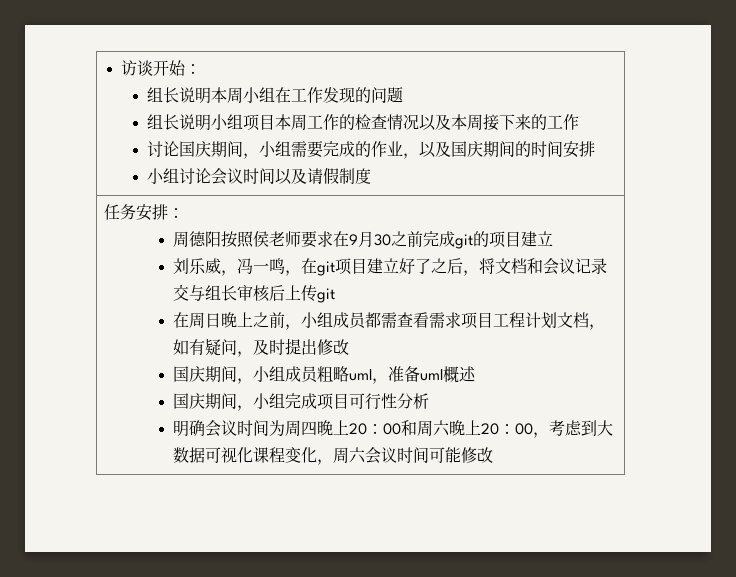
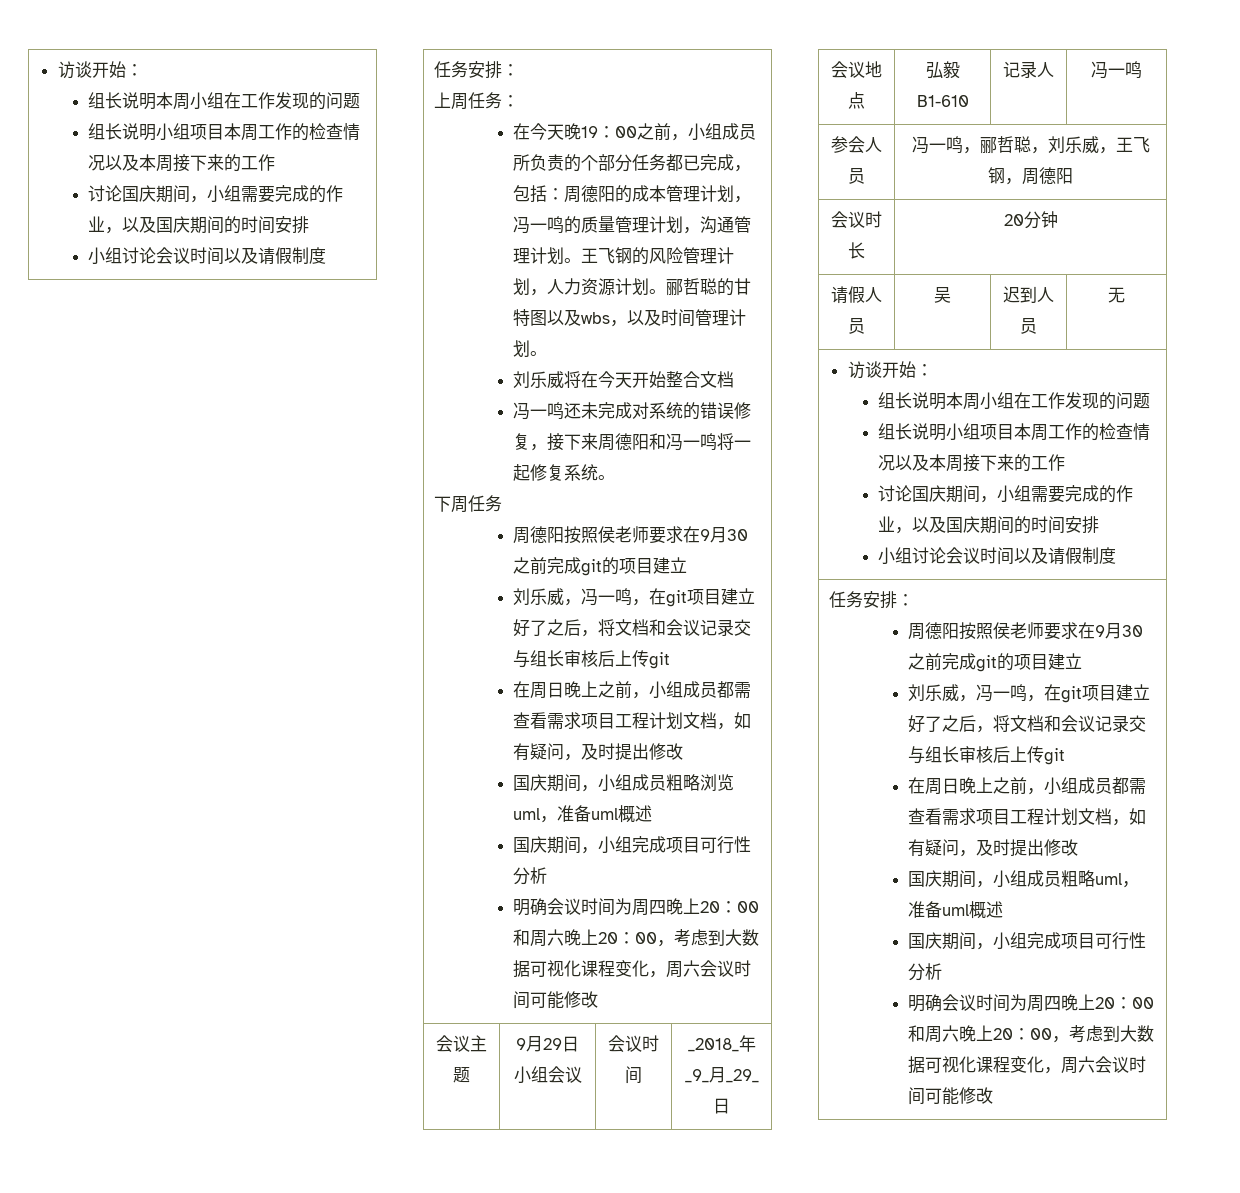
+ 上周任务：
+ 在今天晚19：00之前，小组成员所负责的个部分任务都已完成，包括：周德阳的成本管理计划，冯一鸣的质量管理计划，沟通管理计划。王飞钢的风险管理计划，人力资源计划。郦哲聪的甘特图以及wbs，以及时间管理计划。
+ 刘乐威将在今天开始整合文档
+ 冯一鸣还未完成对系统的错误修复，接下来周德阳和冯一鸣将一起修复系统。
+ 下周任务
+ 周德阳按照侯老师要求在9月30之前完成git的项目建立
+ 刘乐威，冯一鸣，在git项目建立好了之后，将文档和会议记录交与组长审核后上传git
+ 在周日晚上之前，小组成员都需查看需求项目工程计划文档，如有疑问，及时提出修改
+ 国庆期间，小组成员粗略浏览uml，准备uml概述
+ 国庆期间，小组完成项目可行性分析
+ 明确会议时间为周四晚上20：00和周六晚上20：00，考虑到大数据可视化课程变化，周六会议时间可能修改
+ 会议主题 | 9月29日小组会议 | 会议时间 | _2018_年_9_月_29_日
+ 会议地点 | 弘毅B1-610 | 记录人 | 冯一鸣
+ 参会人员 | 冯一鸣，郦哲聪，刘乐威，王飞钢，周德阳
+ 会议时长 | 20分钟
+ 请假人员 | 吴 | 迟到人员 | 无
+ 访谈开始：
+ 组长说明本周小组在工作发现的问题
+ 组长说明小组项目本周工作的检查情况以及本周接下来的工作
+ 讨论国庆期间，小组需要完成的作业，以及国庆期间的时间安排
+ 小组讨论会议时间以及请假制度
+ 任务安排：

